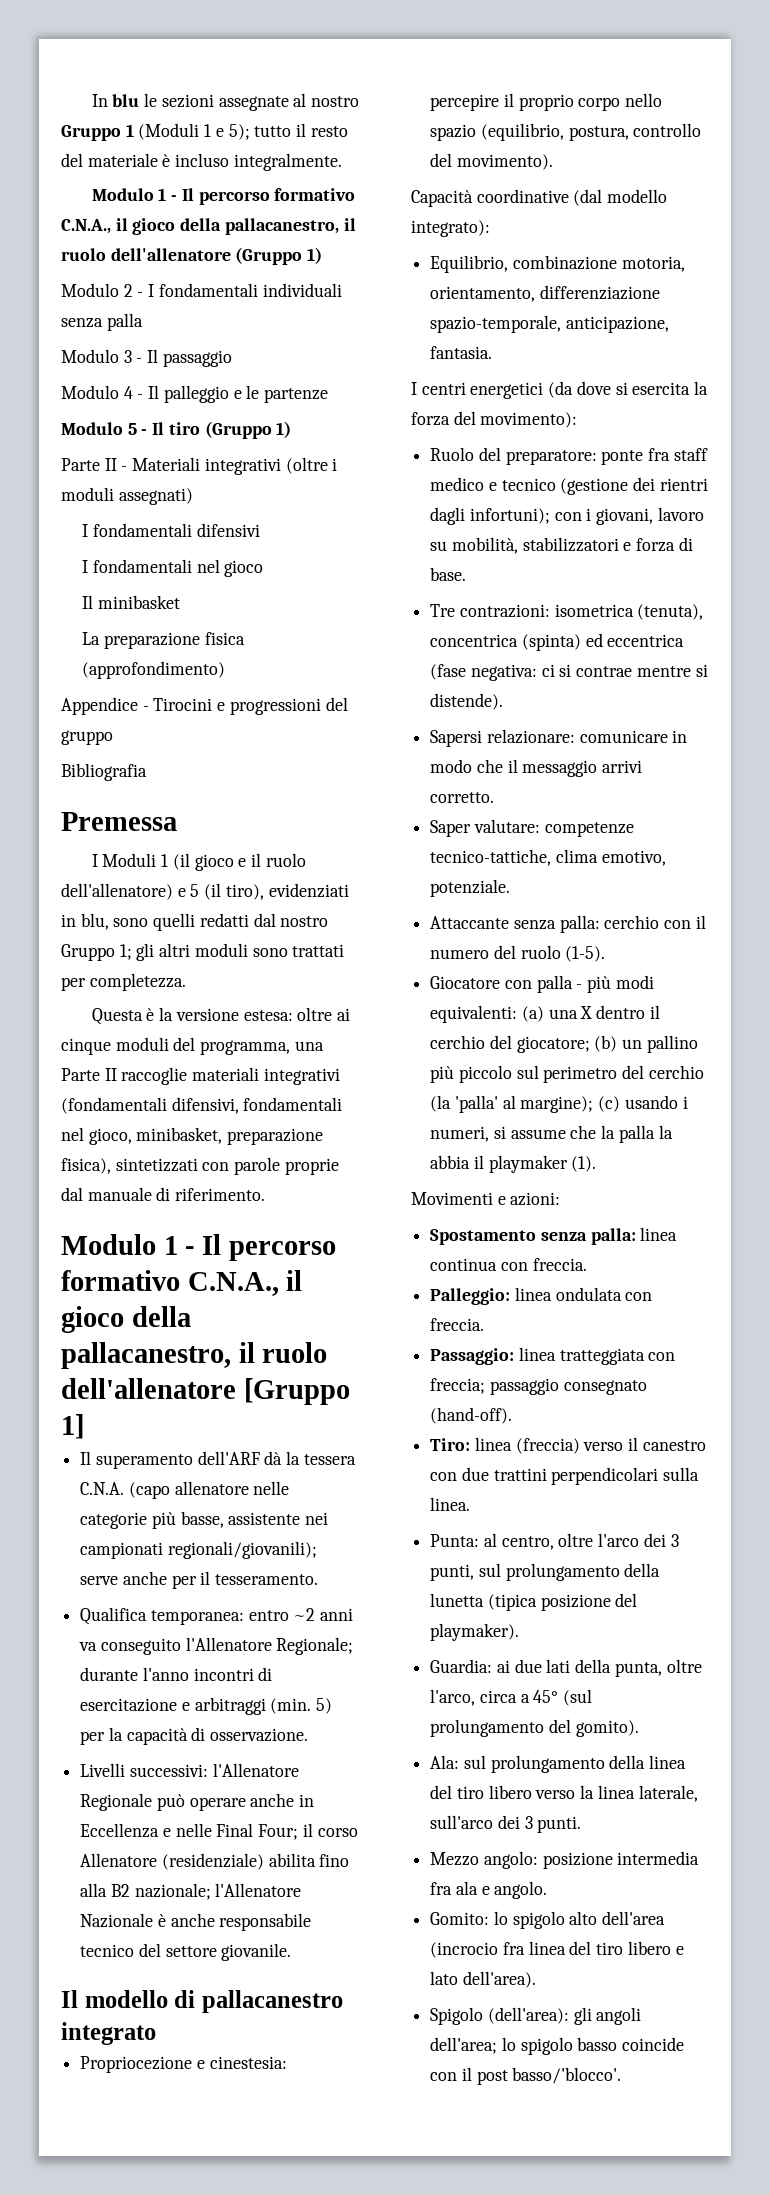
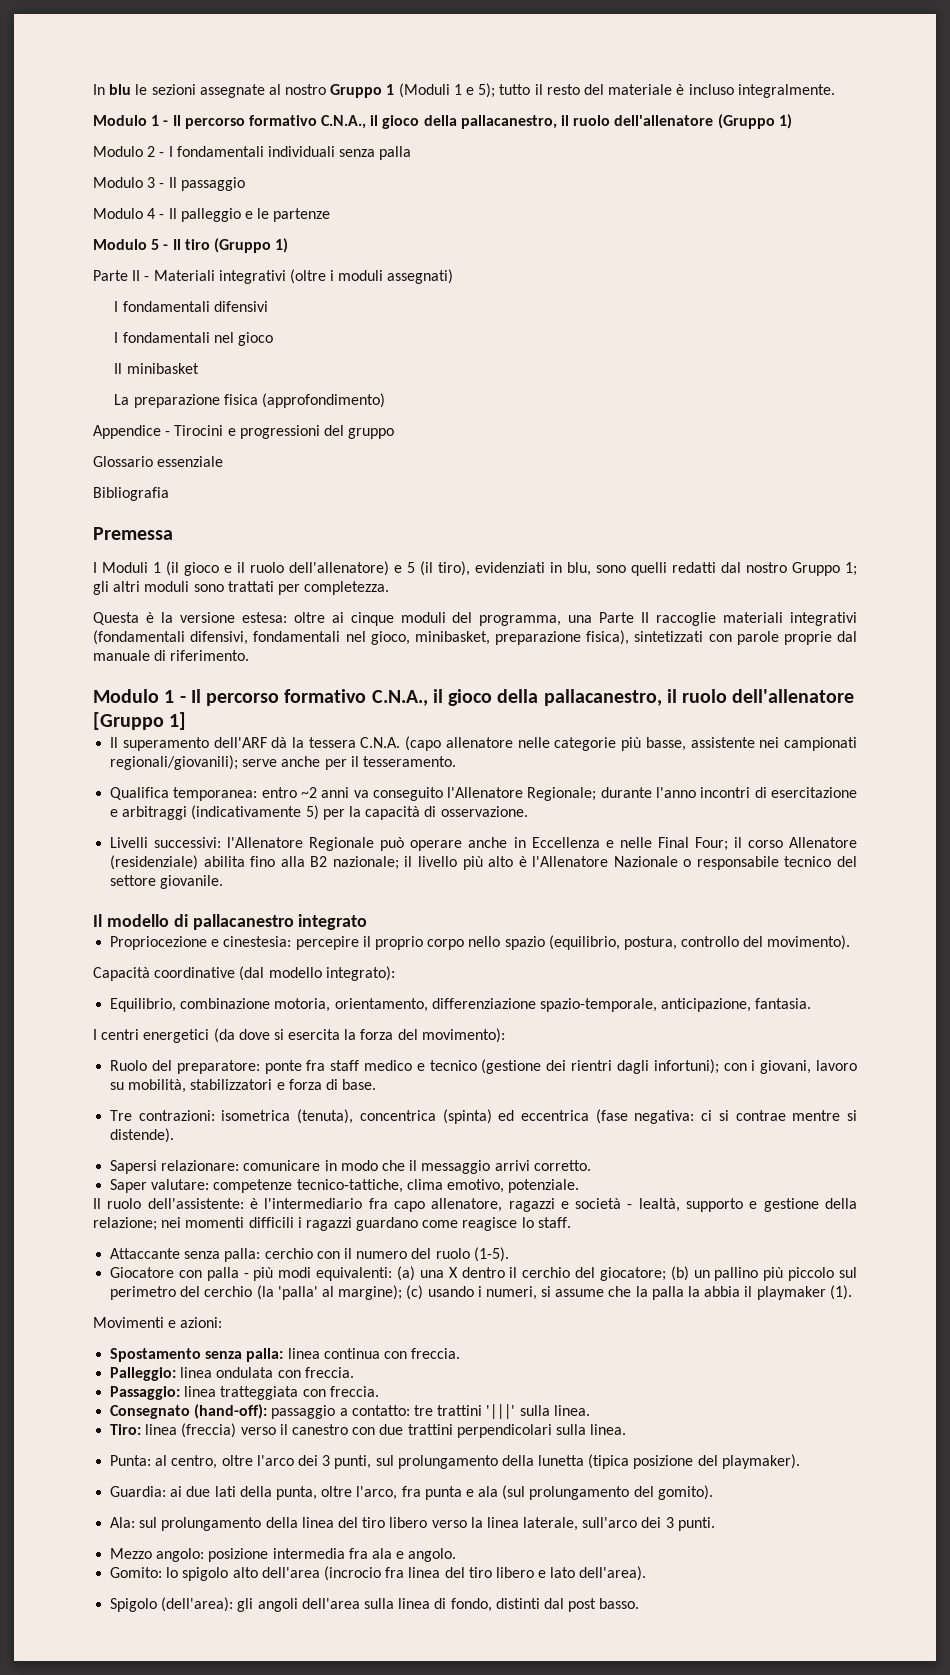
+ Glossario essenziale
- Qualifica temporanea: entro ~2 anni va conseguito l'Allenatore Regionale; durante l'anno incontri di esercitazione e arbitraggi (min. 5) per la capacità di osservazione.
+ Qualifica temporanea: entro ~2 anni va conseguito l'Allenatore Regionale; durante l'anno incontri di esercitazione e arbitraggi (indicativamente 5) per la capacità di osservazione.
- Livelli successivi: l'Allenatore Regionale può operare anche in Eccellenza e nelle Final Four; il corso Allenatore (residenziale) abilita fino alla B2 nazionale; l'Allenatore Nazionale è anche responsabile tecnico del settore giovanile.
+ Livelli successivi: l'Allenatore Regionale può operare anche in Eccellenza e nelle Final Four; il corso Allenatore (residenziale) abilita fino alla B2 nazionale; il livello più alto è l'Allenatore Nazionale o responsabile tecnico del settore giovanile.
+ Il ruolo dell'assistente: è l'intermediario fra capo allenatore, ragazzi e società - lealtà, supporto e gestione della relazione; nei momenti difficili i ragazzi guardano come reagisce lo staff.
- Passaggio: linea tratteggiata con freccia; passaggio consegnato (hand-off).
+ Passaggio: linea tratteggiata con freccia.
+ Consegnato (hand-off): passaggio a contatto: tre trattini '|||' sulla linea.
- Guardia: ai due lati della punta, oltre l'arco, circa a 45° (sul prolungamento del gomito).
+ Guardia: ai due lati della punta, oltre l'arco, fra punta e ala (sul prolungamento del gomito).
- Spigolo (dell'area): gli angoli dell'area; lo spigolo basso coincide con il post basso/'blocco'.
+ Spigolo (dell'area): gli angoli dell'area sulla linea di fondo, distinti dal post basso.

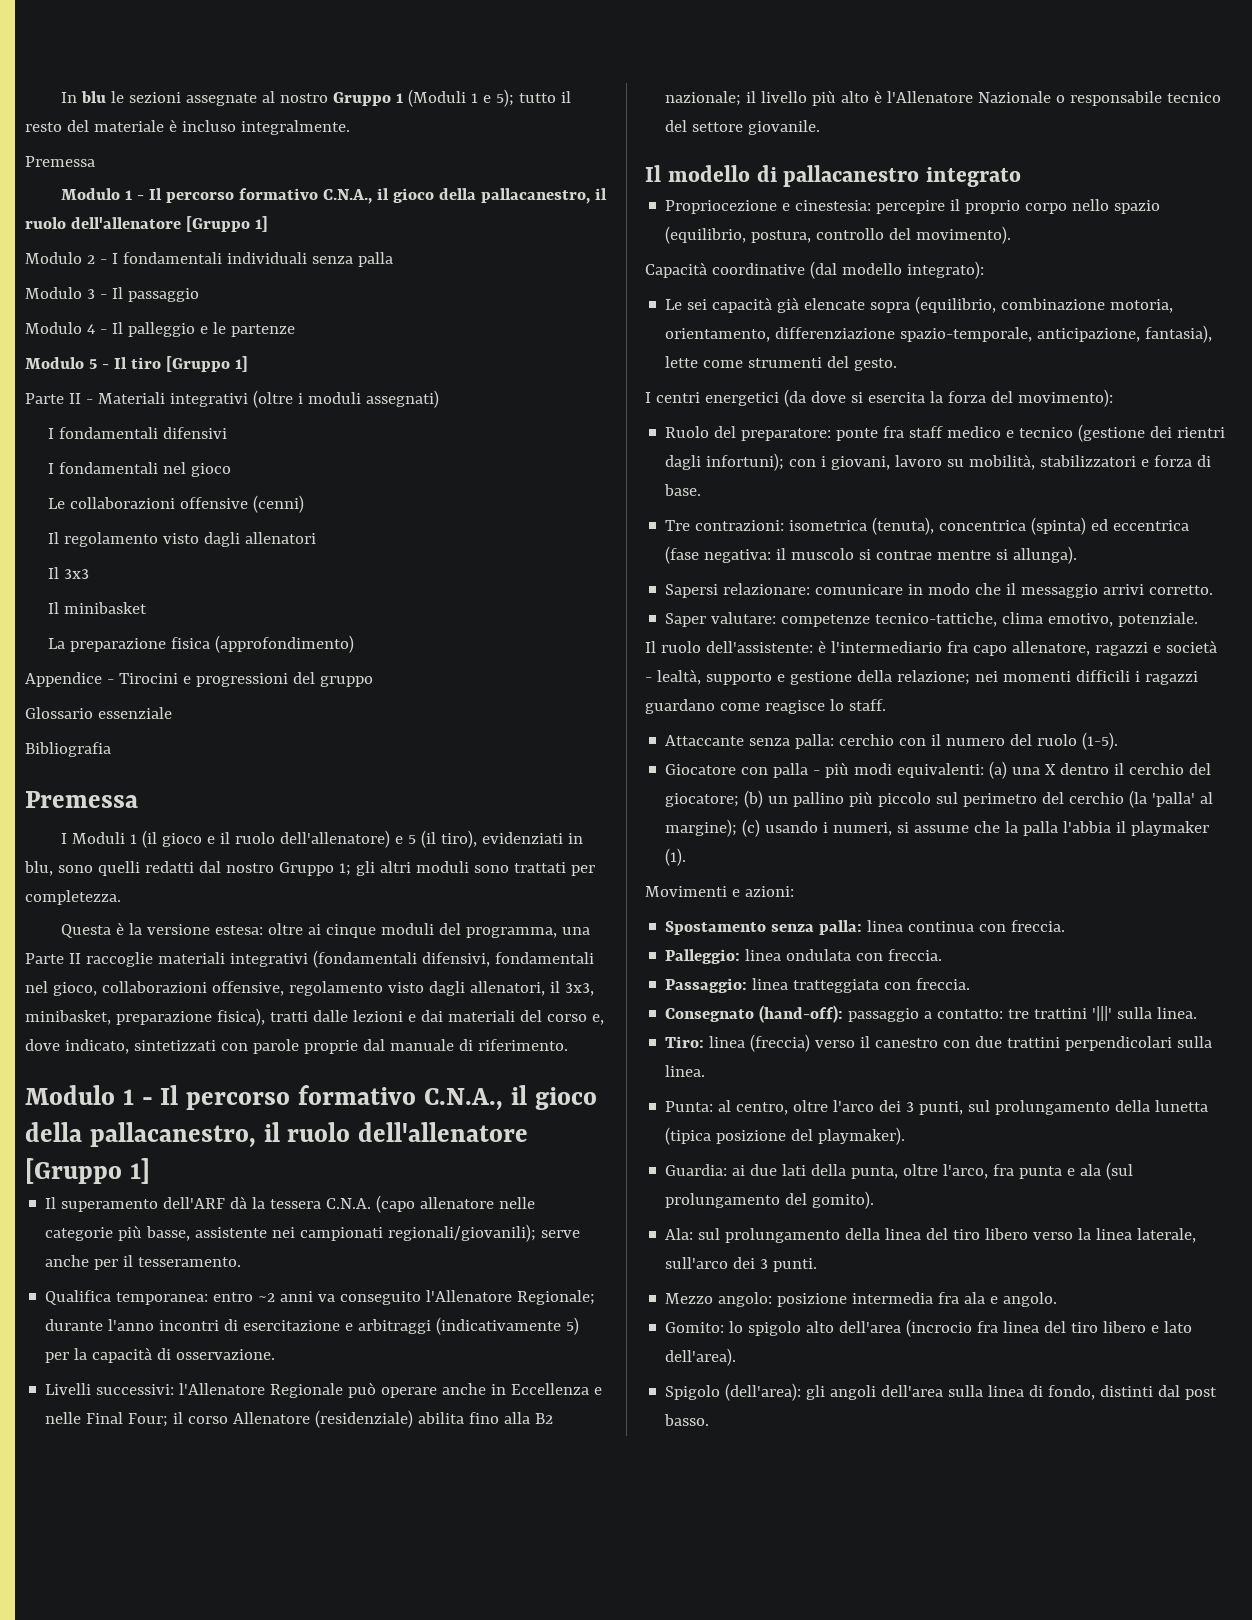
  In blu le sezioni assegnate al nostro Gruppo 1 (Moduli 1 e 5); tutto il resto del materiale è incluso integralmente.
- Modulo 1 - Il percorso formativo C.N.A., il gioco della pallacanestro, il ruolo dell'allenatore (Gruppo 1)
+ Premessa
+ Modulo 1 - Il percorso formativo C.N.A., il gioco della pallacanestro, il ruolo dell'allenatore [Gruppo 1]
- Modulo 5 - Il tiro (Gruppo 1)
+ Modulo 5 - Il tiro [Gruppo 1]
+ Le collaborazioni offensive (cenni)
+ Il regolamento visto dagli allenatori
+ Il 3x3
- Questa è la versione estesa: oltre ai cinque moduli del programma, una Parte II raccoglie materiali integrativi (fondamentali difensivi, fondamentali nel gioco, minibasket, preparazione fisica), sintetizzati con parole proprie dal manuale di riferimento.
+ Questa è la versione estesa: oltre ai cinque moduli del programma, una Parte II raccoglie materiali integrativi (fondamentali difensivi, fondamentali nel gioco, collaborazioni offensive, regolamento visto dagli allenatori, il 3x3, minibasket, preparazione fisica), tratti dalle lezioni e dai materiali del corso e, dove indicato, sintetizzati con parole proprie dal manuale di riferimento.
- Equilibrio, combinazione motoria, orientamento, differenziazione spazio-temporale, anticipazione, fantasia.
+ Le sei capacità già elencate sopra (equilibrio, combinazione motoria, orientamento, differenziazione spazio-temporale, anticipazione, fantasia), lette come strumenti del gesto.
- Tre contrazioni: isometrica (tenuta), concentrica (spinta) ed eccentrica (fase negativa: ci si contrae mentre si distende).
+ Tre contrazioni: isometrica (tenuta), concentrica (spinta) ed eccentrica (fase negativa: il muscolo si contrae mentre si allunga).
- Giocatore con palla - più modi equivalenti: (a) una X dentro il cerchio del giocatore; (b) un pallino più piccolo sul perimetro del cerchio (la 'palla' al margine); (c) usando i numeri, si assume che la palla la abbia il playmaker (1).
+ Giocatore con palla - più modi equivalenti: (a) una X dentro il cerchio del giocatore; (b) un pallino più piccolo sul perimetro del cerchio (la 'palla' al margine); (c) usando i numeri, si assume che la palla l'abbia il playmaker (1).

